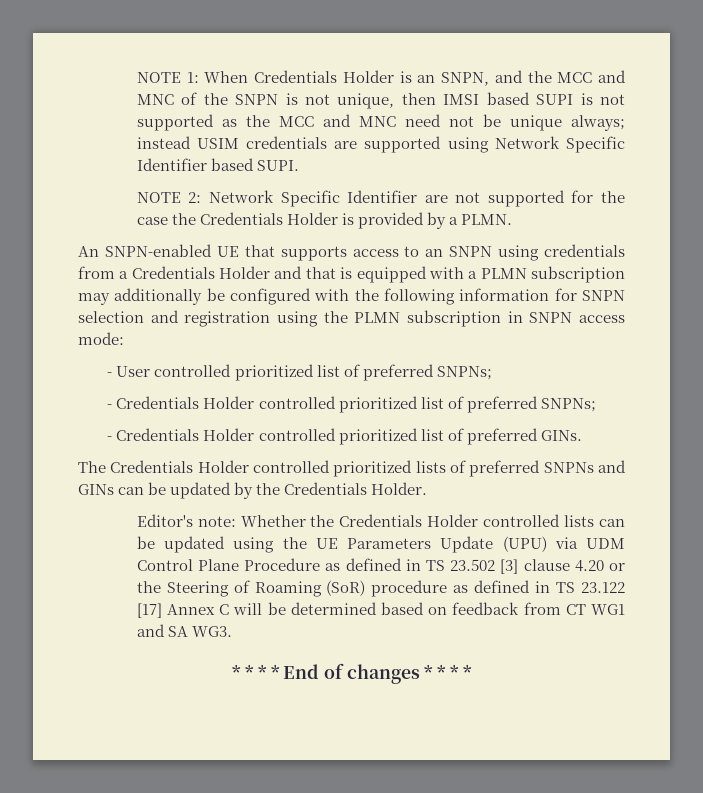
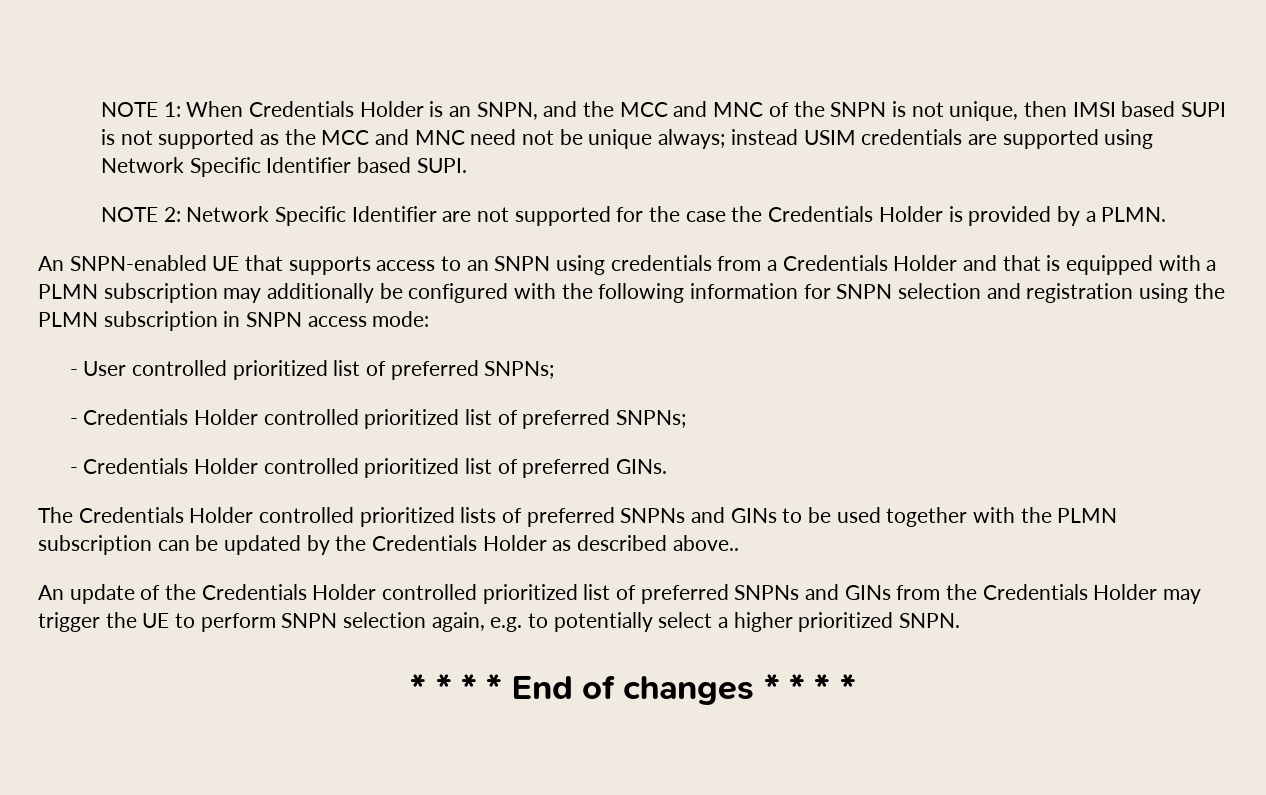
- The Credentials Holder controlled prioritized lists of preferred SNPNs and GINs can be updated by the Credentials Holder.
- Editor's note: Whether the Credentials Holder controlled lists can be updated using the UE Parameters Update (UPU) via UDM Control Plane Procedure as defined in TS 23.502 [3] clause 4.20 or the Steering of Roaming (SoR) procedure as defined in TS 23.122 [17] Annex C will be determined based on feedback from CT WG1 and SA WG3.
+ The Credentials Holder controlled prioritized lists of preferred SNPNs and GINs to be used together with the PLMN subscription can be updated by the Credentials Holder as described above..
+ An update of the Credentials Holder controlled prioritized list of preferred SNPNs and GINs from the Credentials Holder may trigger the UE to perform SNPN selection again, e.g. to potentially select a higher prioritized SNPN.

